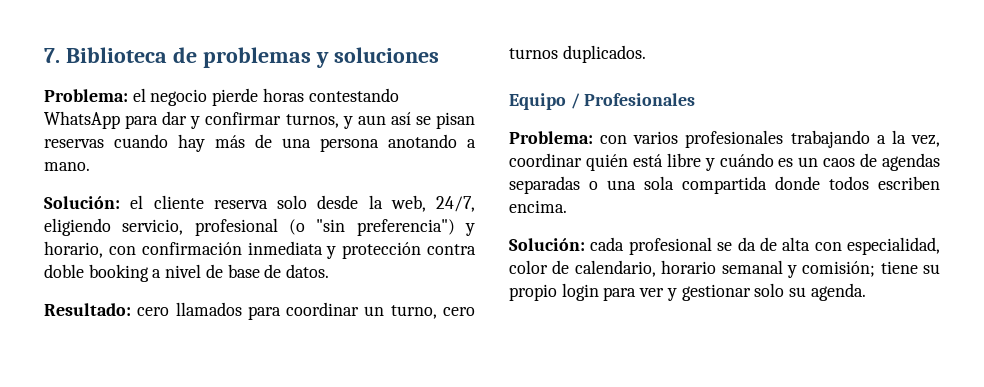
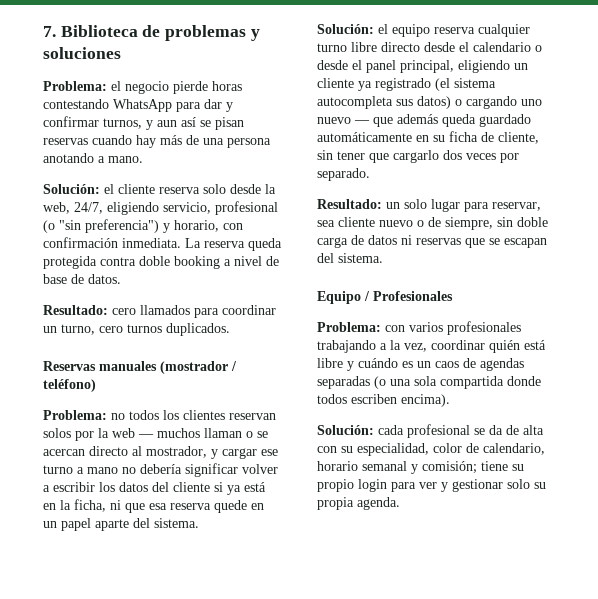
- Solución: el cliente reserva solo desde la web, 24/7, eligiendo servicio, profesional (o "sin preferencia") y horario, con confirmación inmediata y protección contra doble booking a nivel de base de datos.
+ Solución: el cliente reserva solo desde la web, 24/7, eligiendo servicio, profesional (o "sin preferencia") y horario, con confirmación inmediata. La reserva queda protegida contra doble booking a nivel de base de datos.
+ Reservas manuales (mostrador / teléfono)
+ Problema: no todos los clientes reservan solos por la web — muchos llaman o se acercan directo al mostrador, y cargar ese turno a mano no debería significar volver a escribir los datos del cliente si ya está en la ficha, ni que esa reserva quede en un papel aparte del sistema.
+ Solución: el equipo reserva cualquier turno libre directo desde el calendario o desde el panel principal, eligiendo un cliente ya registrado (el sistema autocompleta sus datos) o cargando uno nuevo — que además queda guardado automáticamente en su ficha de cliente, sin tener que cargarlo dos veces por separado.
+ Resultado: un solo lugar para reservar, sea cliente nuevo o de siempre, sin doble carga de datos ni reservas que se escapan del sistema.
- Problema: con varios profesionales trabajando a la vez, coordinar quién está libre y cuándo es un caos de agendas separadas o una sola compartida donde todos escriben encima.
+ Problema: con varios profesionales trabajando a la vez, coordinar quién está libre y cuándo es un caos de agendas separadas (o una sola compartida donde todos escriben encima).
- Solución: cada profesional se da de alta con especialidad, color de calendario, horario semanal y comisión; tiene su propio login para ver y gestionar solo su agenda.
+ Solución: cada profesional se da de alta con su especialidad, color de calendario, horario semanal y comisión; tiene su propio login para ver y gestionar solo su propia agenda.

